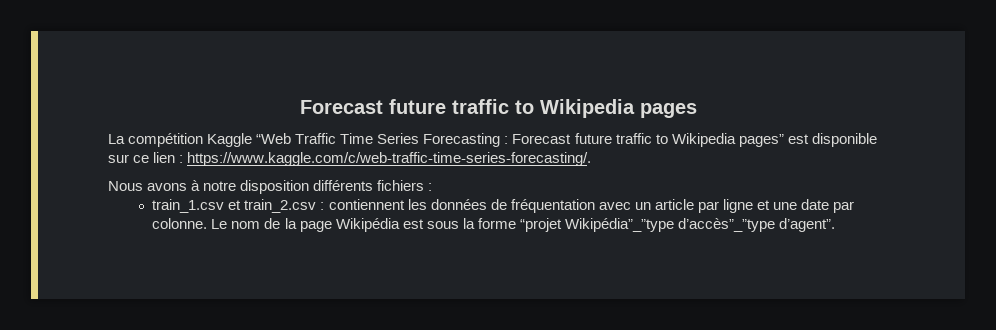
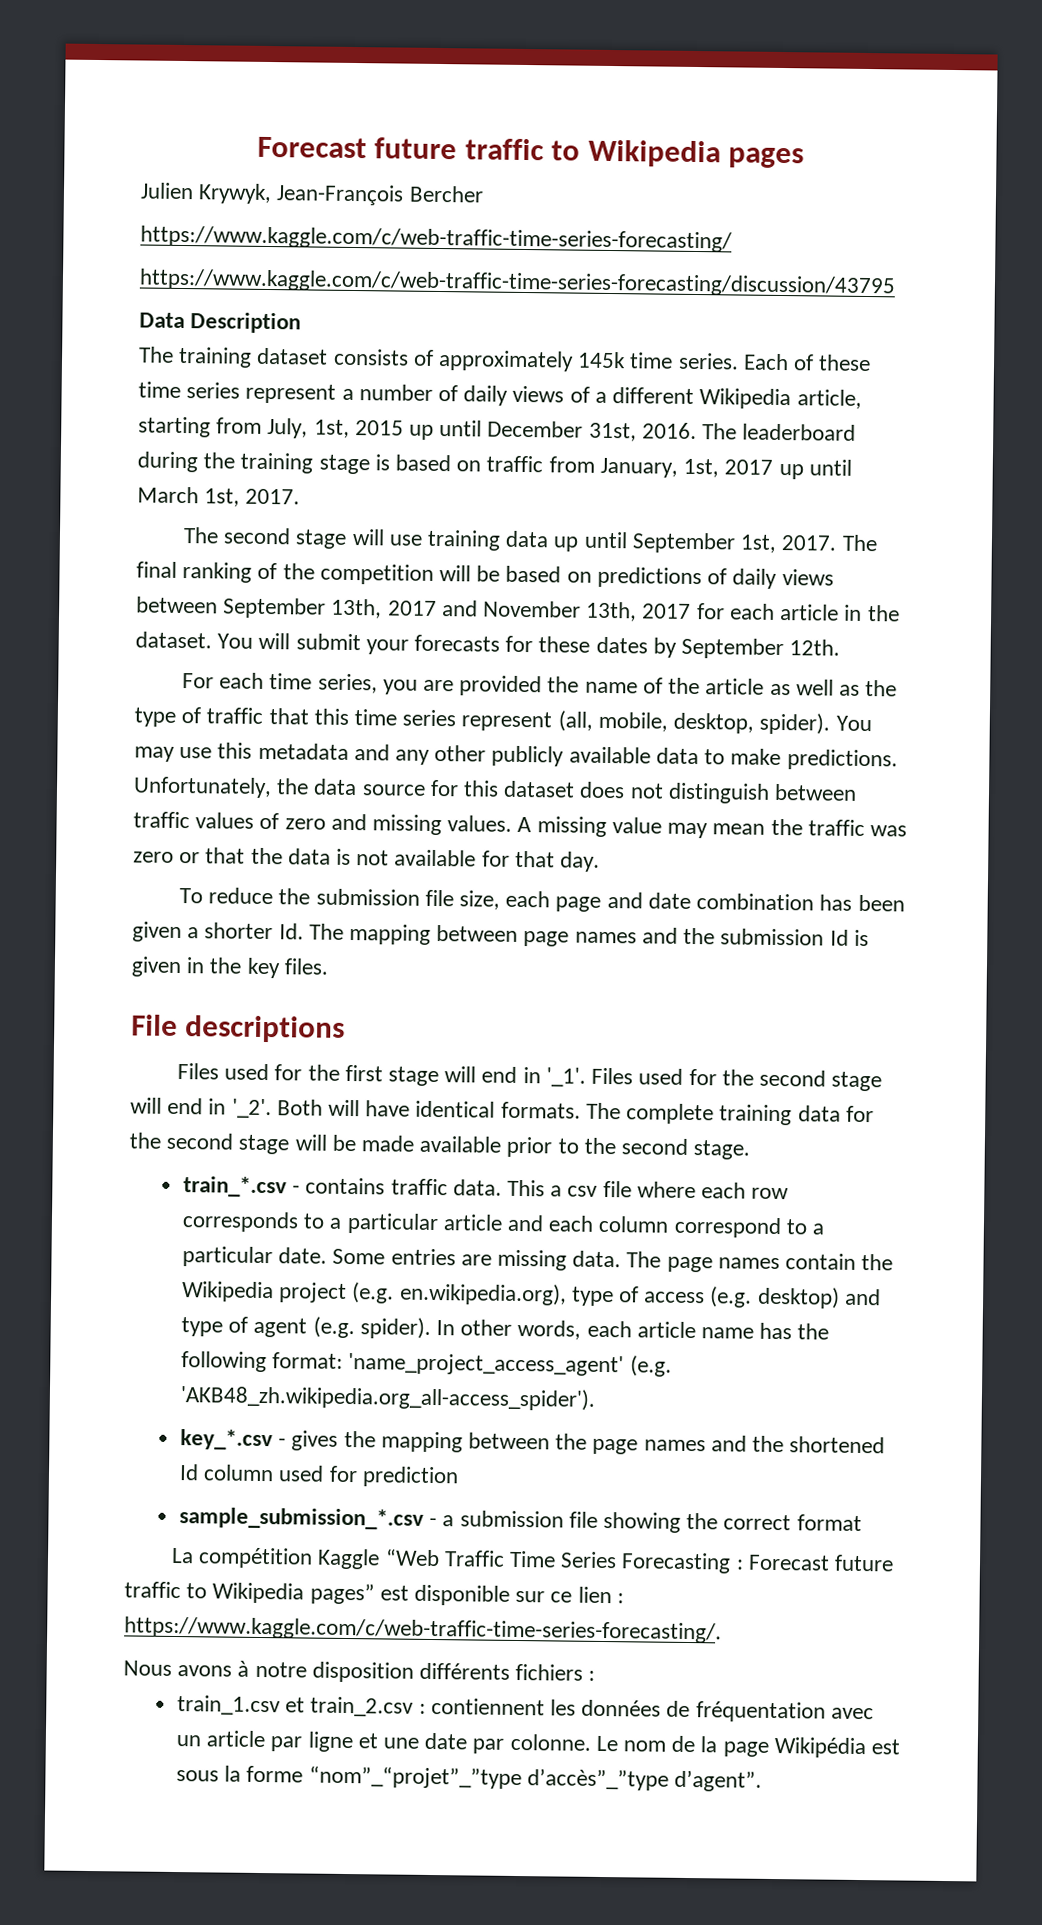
+ Julien Krywyk, Jean-François Bercher
+ https://www.kaggle.com/c/web-traffic-time-series-forecasting/
+ https://www.kaggle.com/c/web-traffic-time-series-forecasting/discussion/43795
+ Data Description
+ The training dataset consists of approximately 145k time series. Each of these time series represent a number of daily views of a different Wikipedia article, starting from July, 1st, 2015 up until December 31st, 2016. The leaderboard during the training stage is based on traffic from January, 1st, 2017 up until March 1st, 2017.
+ The second stage will use training data up until September 1st, 2017. The final ranking of the competition will be based on predictions of daily views between September 13th, 2017 and November 13th, 2017 for each article in the dataset. You will submit your forecasts for these dates by September 12th.
+ For each time series, you are provided the name of the article as well as the type of traffic that this time series represent (all, mobile, desktop, spider). You may use this metadata and any other publicly available data to make predictions. Unfortunately, the data source for this dataset does not distinguish between traffic values of zero and missing values. A missing value may mean the traffic was zero or that the data is not available for that day.
+ To reduce the submission file size, each page and date combination has been given a shorter Id. The mapping between page names and the submission Id is given in the key files.
+ File descriptions
+ Files used for the first stage will end in '_1'. Files used for the second stage will end in '_2'. Both will have identical formats. The complete training data for the second stage will be made available prior to the second stage.
+ train_*.csv - contains traffic data. This a csv file where each row corresponds to a particular article and each column correspond to a particular date. Some entries are missing data. The page names contain the Wikipedia project (e.g. en.wikipedia.org), type of access (e.g. desktop) and type of agent (e.g. spider). In other words, each article name has the following format: 'name_project_access_agent' (e.g. 'AKB48_zh.wikipedia.org_all-access_spider').
+ key_*.csv - gives the mapping between the page names and the shortened Id column used for prediction
+ sample_submission_*.csv - a submission file showing the correct format
- Le nom de la page Wikipédia est sous la forme “projet Wikipédia”_”type d’accès”_”type d’agent”.
+ Le nom de la page Wikipédia est sous la forme “nom”_“projet”_”type d’accès”_”type d’agent”.

